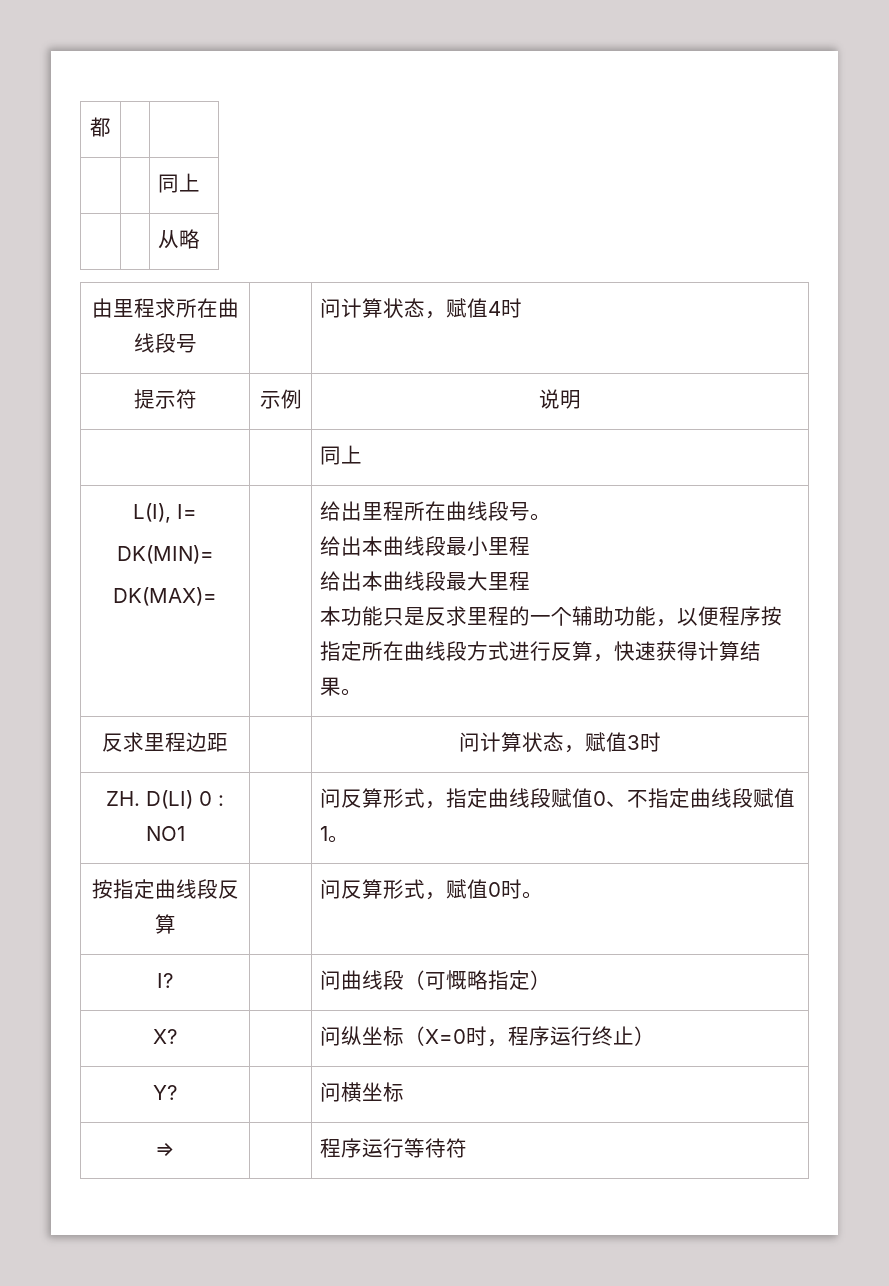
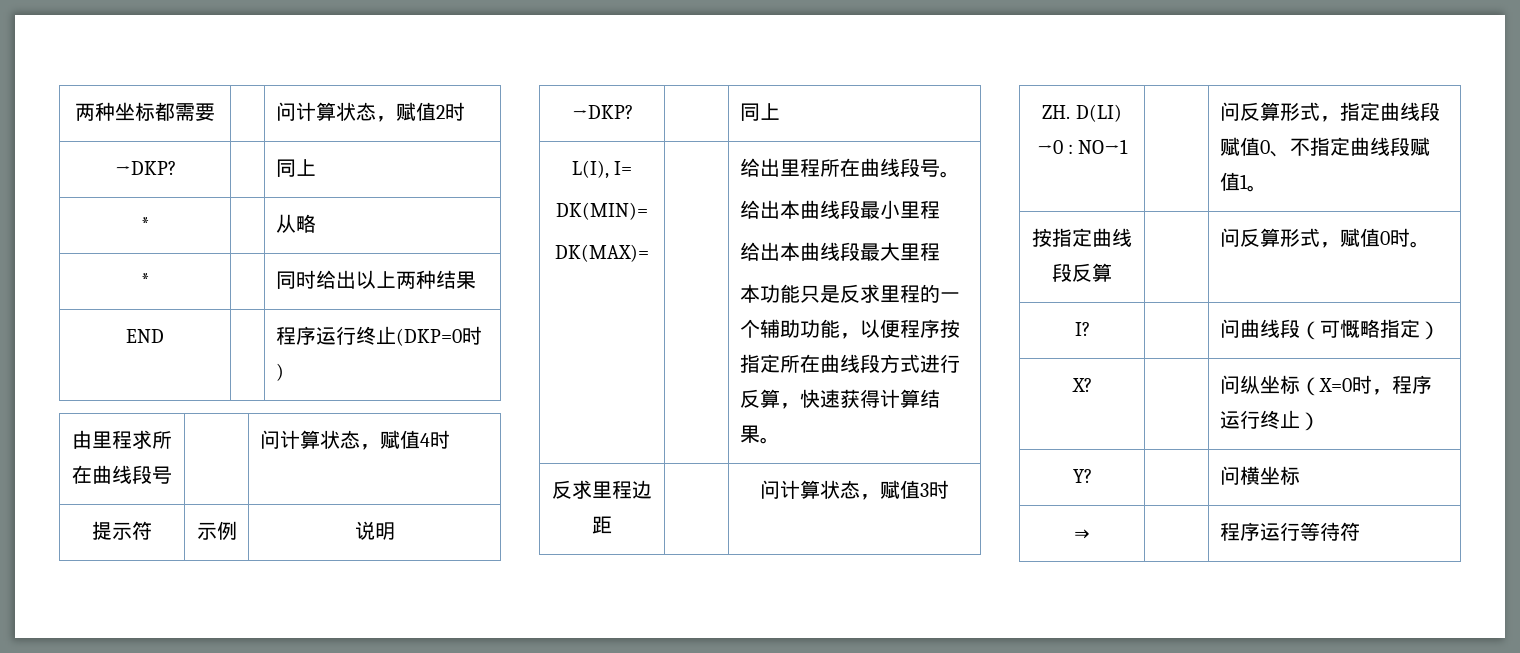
- 都 | |
- | | 同上
- | | 从略
+ 两种坐标都需要 | | 问计算状态，赋值2时
+ →DKP? | | 同上
+ * | | 从略
+ * | | 同时给出以上两种结果
+ END | | 程序运行终止(DKP=0时)
  提示符 | 示例 | 说明
- | | 同上
+ →DKP? | | 同上
- ZH. D(LI) 0 : NO1 | | 问反算形式，指定曲线段赋值0、不指定曲线段赋值1。
+ ZH. D(LI) →0 : NO→1 | | 问反算形式，指定曲线段赋值0、不指定曲线段赋值1。

